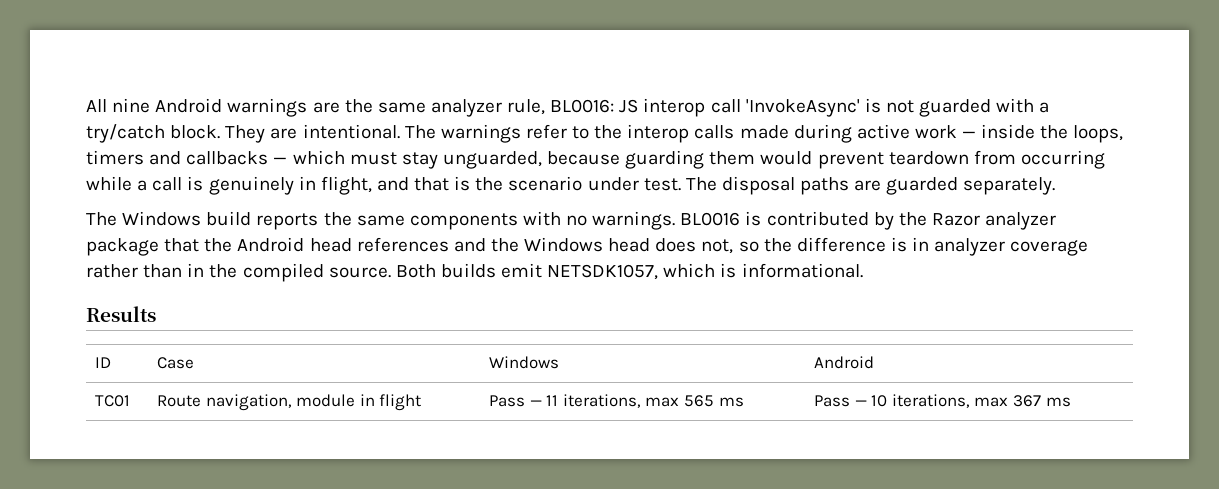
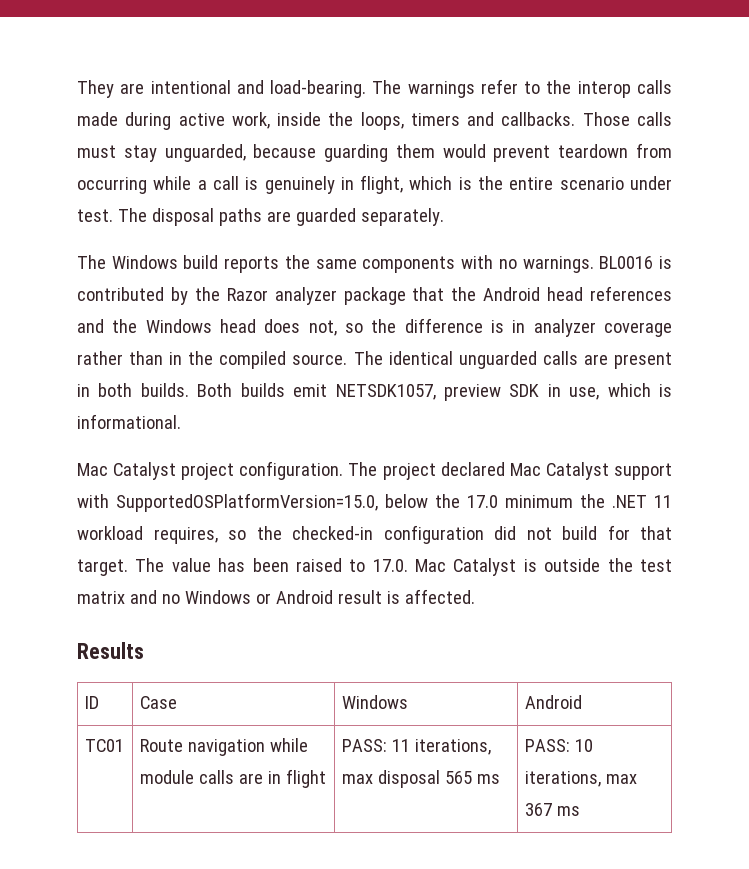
- All nine Android warnings are the same analyzer rule, BL0016: JS interop call 'InvokeAsync' is not guarded with a try/catch block. They are intentional.
+ They are intentional and load-bearing.
- The warnings refer to the interop calls made during active work — inside the loops, timers and callbacks — which must stay unguarded, because guarding them would prevent teardown from occurring while a call is genuinely in flight, and that is the scenario under test.
+ The warnings refer to the interop calls made during active work, inside the loops, timers and callbacks. Those calls must stay unguarded, because guarding them would prevent teardown from occurring while a call is genuinely in flight, which is the entire scenario under test.
- Both builds emit NETSDK1057, which is informational.
+ The identical unguarded calls are present in both builds. Both builds emit NETSDK1057, preview SDK in use, which is informational.
+ Mac Catalyst project configuration. The project declared Mac Catalyst support with SupportedOSPlatformVersion=15.0, below the 17.0 minimum the .NET 11 workload requires, so the checked-in configuration did not build for that target. The value has been raised to 17.0. Mac Catalyst is outside the test matrix and no Windows or Android result is affected.
- TC01 | Route navigation, module in flight | Pass — 11 iterations, max 565 ms | Pass — 10 iterations, max 367 ms
+ TC01 | Route navigation while module calls are in flight | PASS: 11 iterations, max disposal 565 ms | PASS: 10 iterations, max 367 ms

